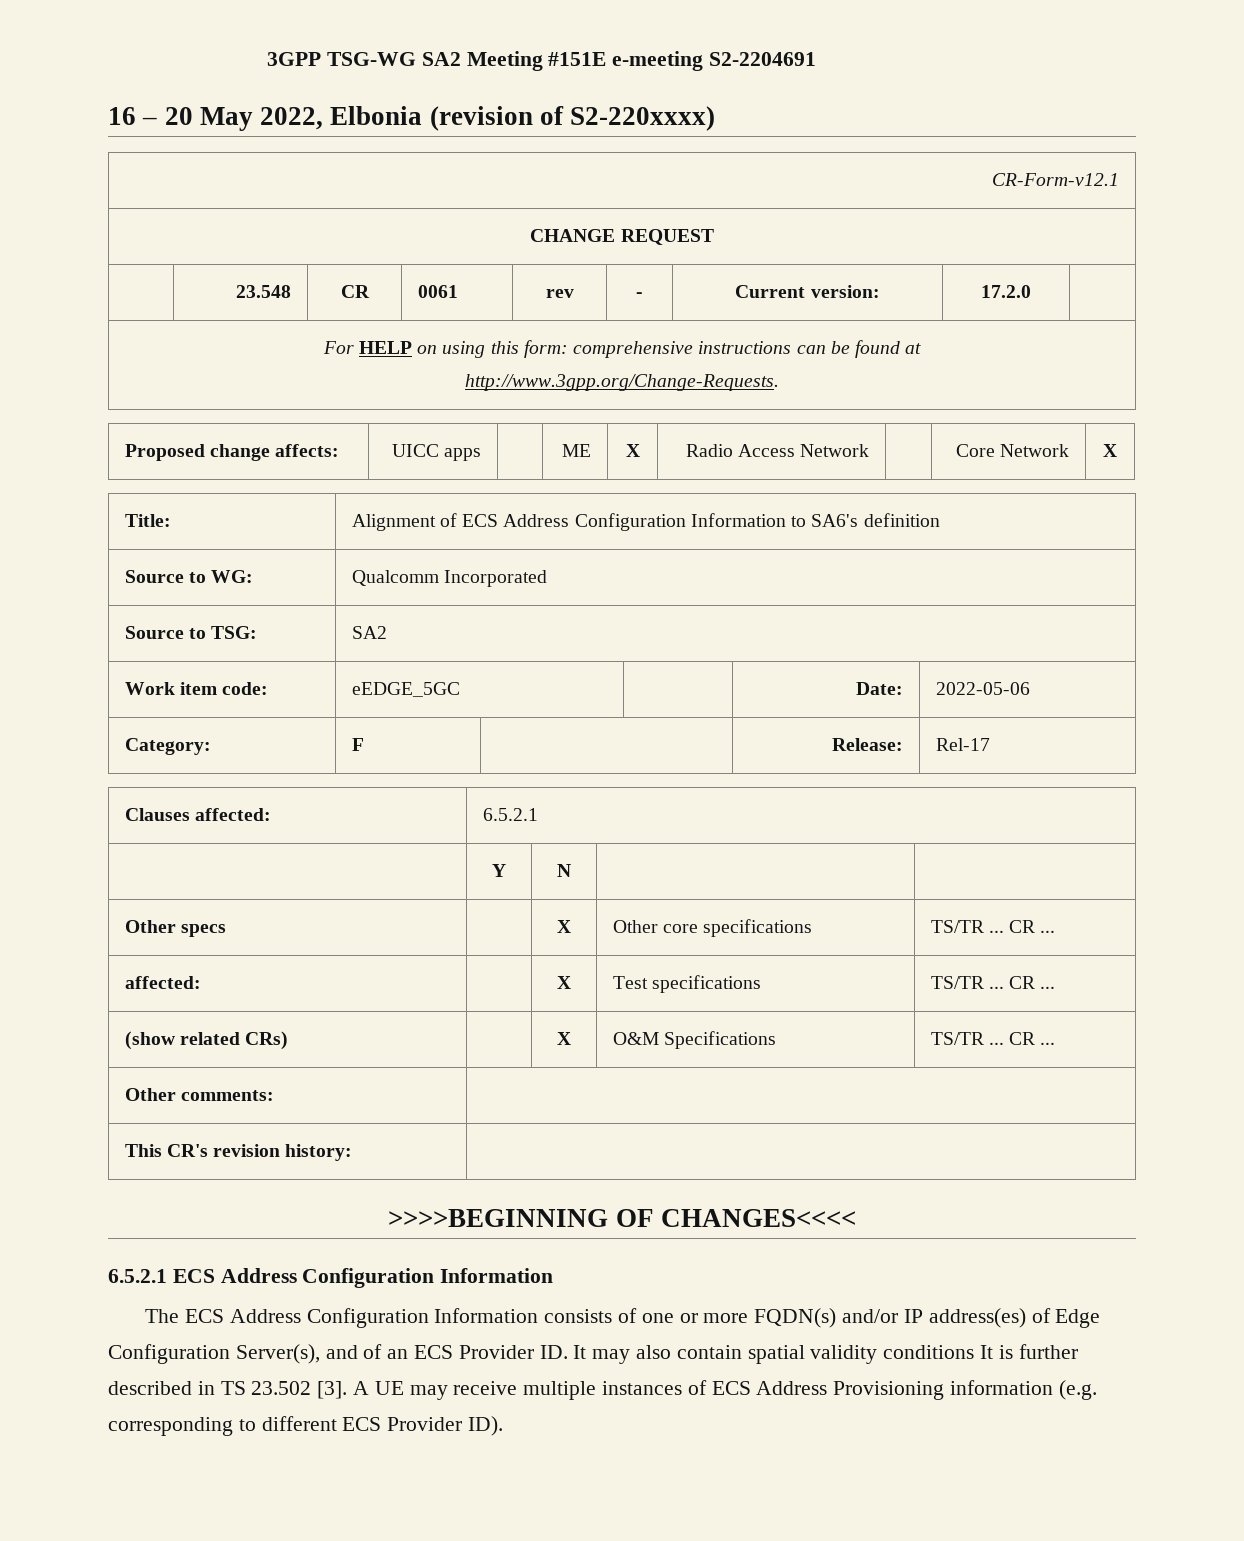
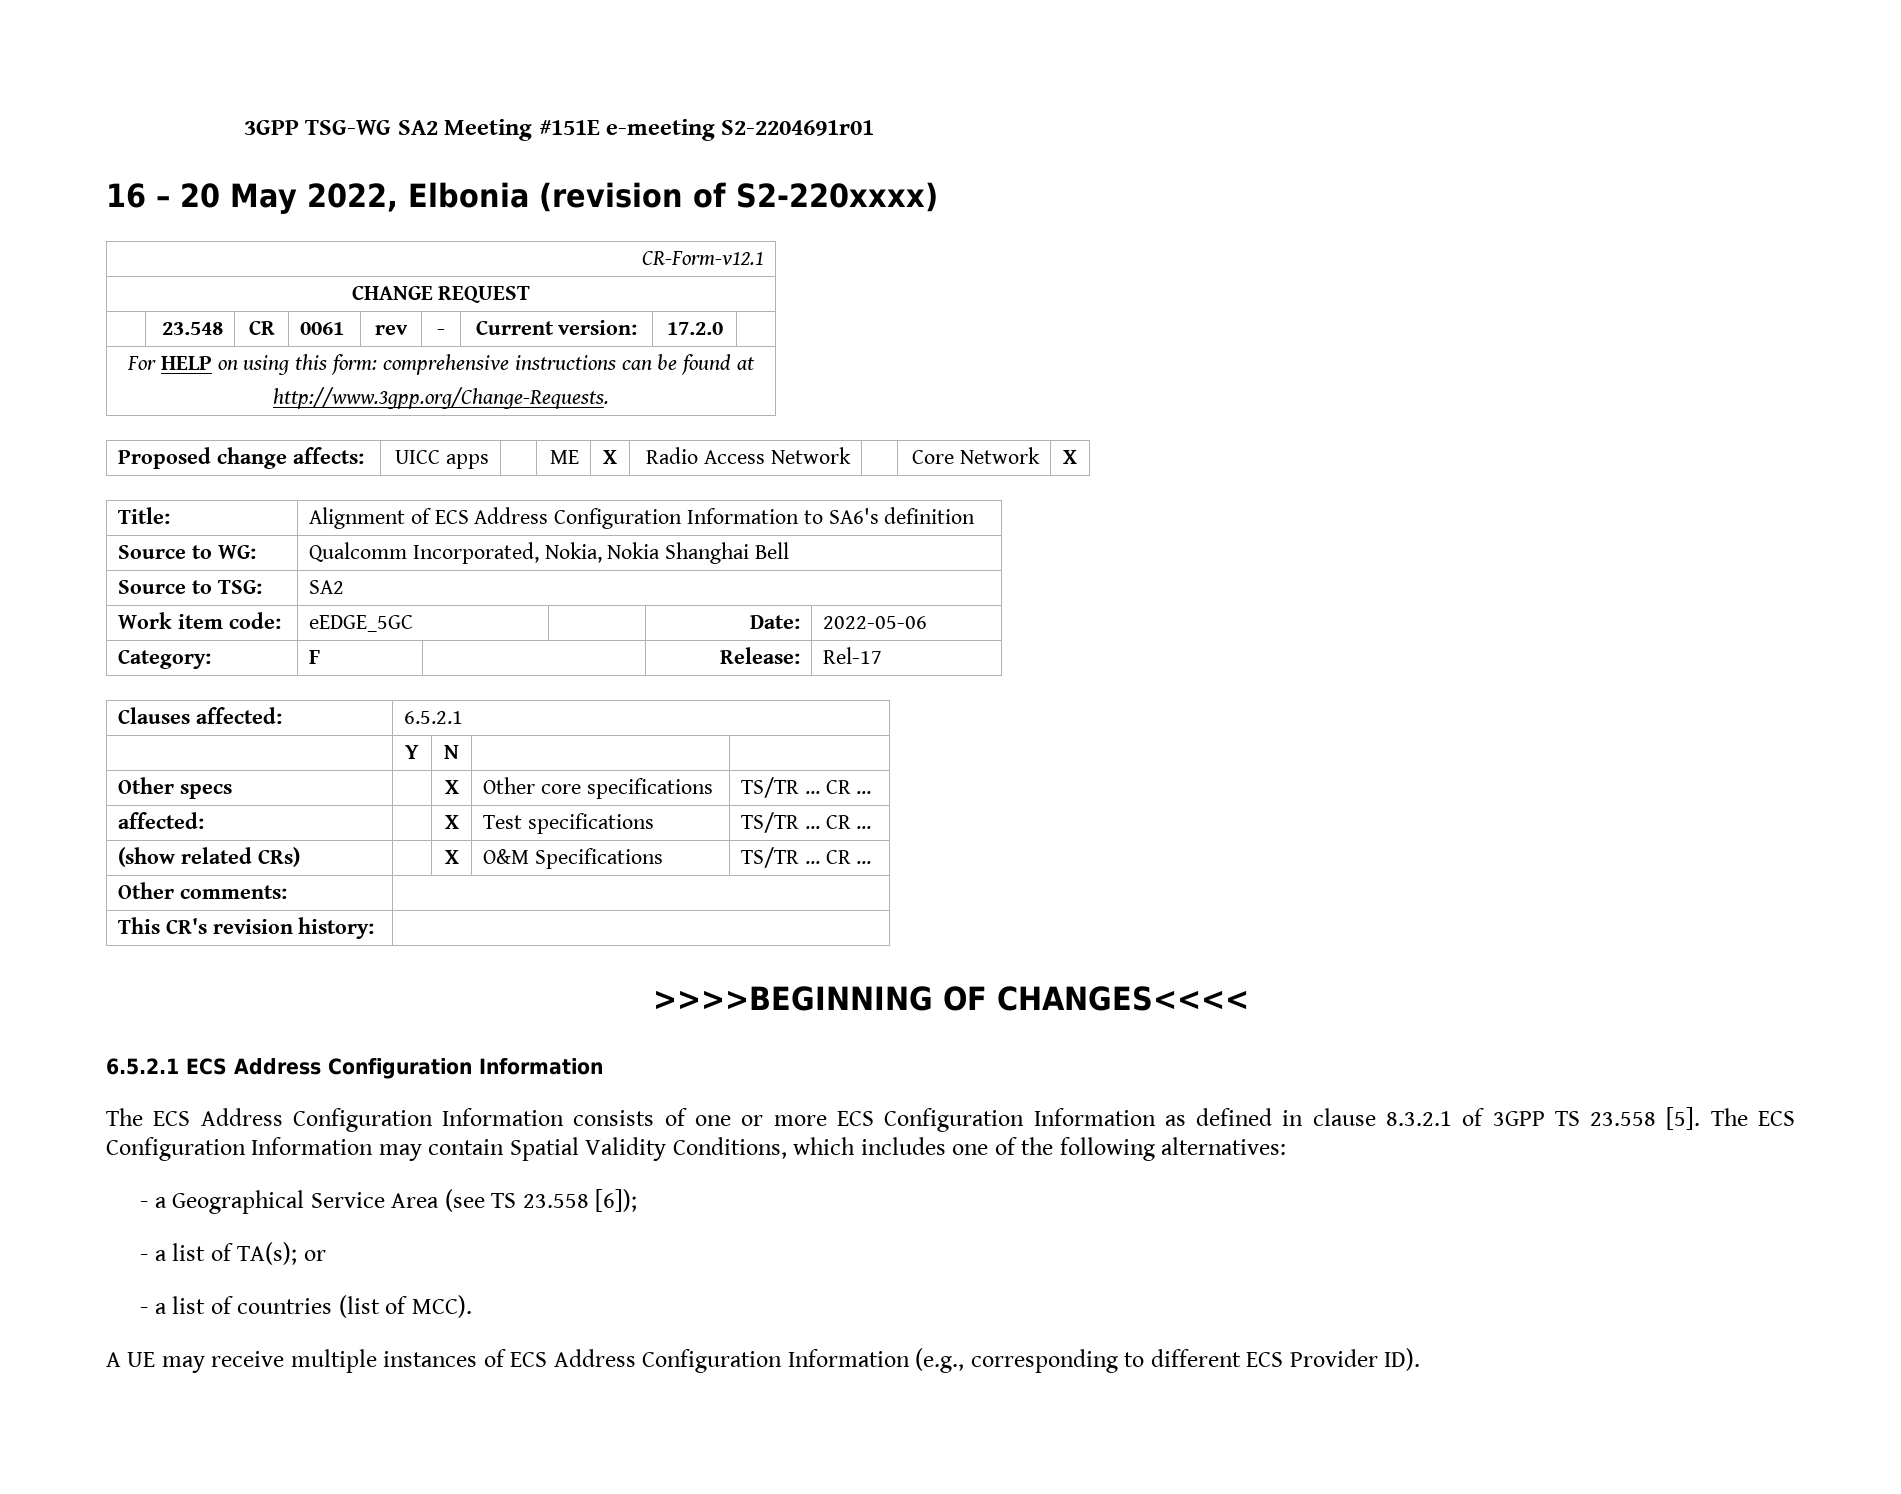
- 3GPP TSG-WG SA2 Meeting #151E e-meeting S2-2204691
+ 3GPP TSG-WG SA2 Meeting #151E e-meeting S2-2204691r01
- Source to WG: | Qualcomm Incorporated
+ Source to WG: | Qualcomm Incorporated, Nokia, Nokia Shanghai Bell
- The ECS Address Configuration Information consists of one or more FQDN(s) and/or IP address(es) of Edge Configuration Server(s), and of an ECS Provider ID. It may also contain spatial validity conditions It is further described in TS 23.502 [3]. A UE may receive multiple instances of ECS Address Provisioning information (e.g. corresponding to different ECS Provider ID).
+ The ECS Address Configuration Information consists of one or more ECS Configuration Information as defined in clause 8.3.2.1 of 3GPP TS 23.558 [5]. The ECS Configuration Information may contain Spatial Validity Conditions, which includes one of the following alternatives:
+ - a Geographical Service Area (see TS 23.558 [6]);
+ - a list of TA(s); or
+ - a list of countries (list of MCC).
+ A UE may receive multiple instances of ECS Address Configuration Information (e.g., corresponding to different ECS Provider ID).

